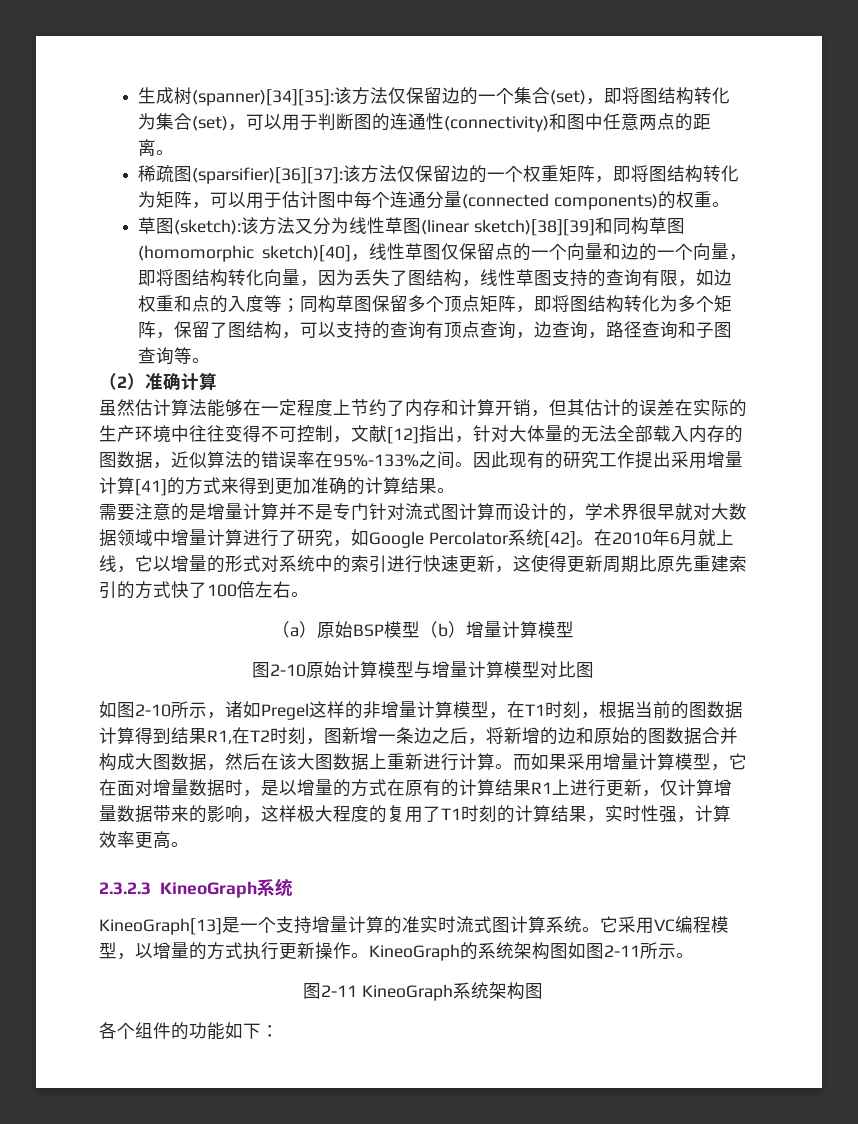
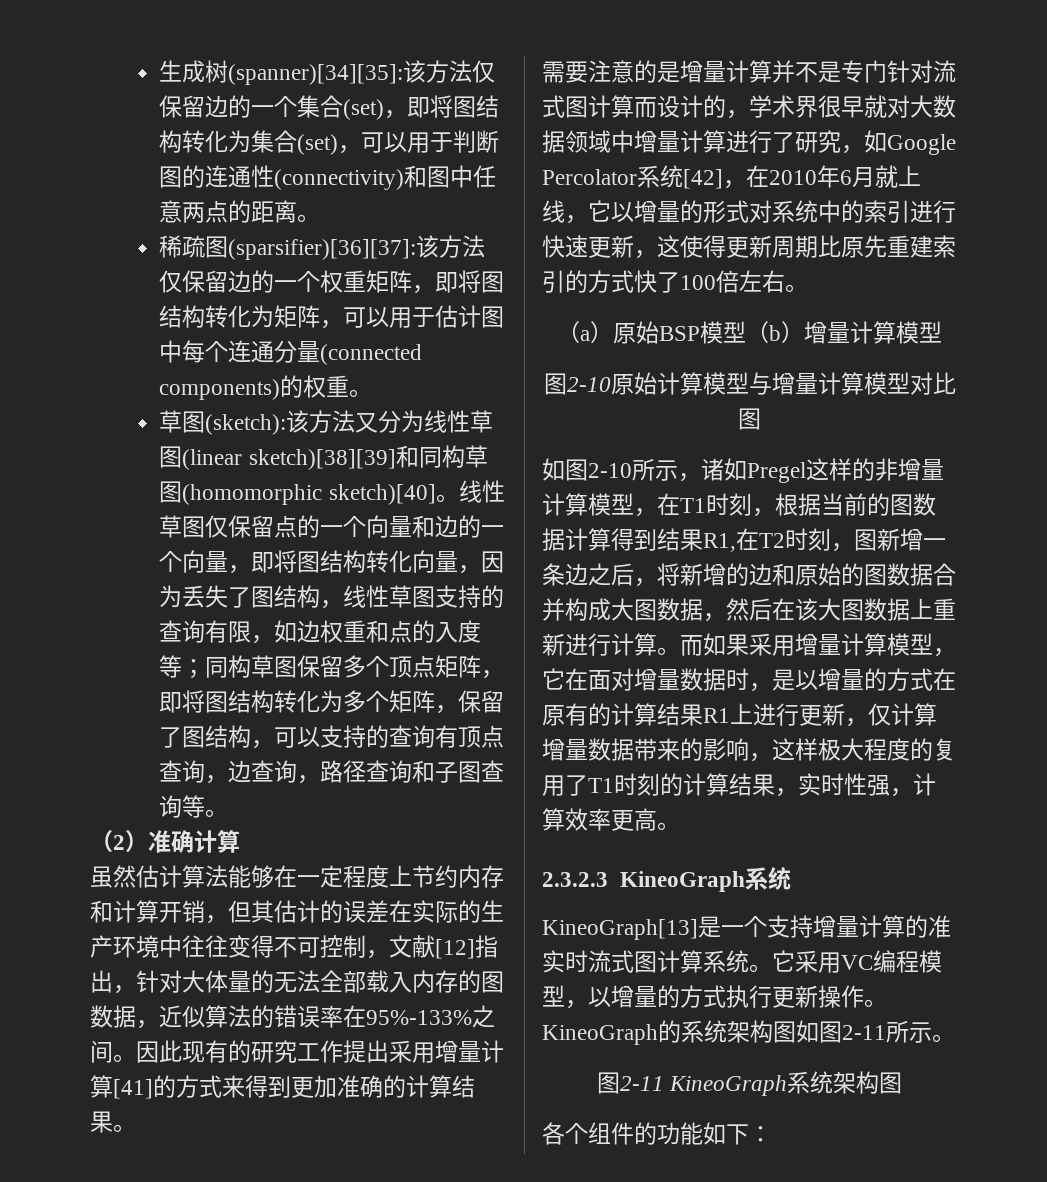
- 该方法又分为线性草图(linear sketch)[38][39]和同构草图(homomorphic sketch)[40]，线性草图仅保留点的一个向量和边的一个向量，即将图结构转化向量，因为丢失了图结构，线性草图支持的查询有限，如边权重和点的入度等；
+ 该方法又分为线性草图(linear sketch)[38][39]和同构草图(homomorphic sketch)[40]。线性草图仅保留点的一个向量和边的一个向量，即将图结构转化向量，因为丢失了图结构，线性草图支持的查询有限，如边权重和点的入度等；
- 虽然估计算法能够在一定程度上节约了内存和计算开销，但其估计的误差在实际的生产环境中往往变得不可控制，文献[12]指出，针对大体量的无法全部载入内存的图数据，近似算法的错误率在95%-133%之间。
+ 虽然估计算法能够在一定程度上节约内存和计算开销，但其估计的误差在实际的生产环境中往往变得不可控制，文献[12]指出，针对大体量的无法全部载入内存的图数据，近似算法的错误率在95%-133%之间。
- 需要注意的是增量计算并不是专门针对流式图计算而设计的，学术界很早就对大数据领域中增量计算进行了研究，如Google Percolator系统[42]。在2010年6月就上线，它以增量的形式对系统中的索引进行快速更新，这使得更新周期比原先重建索引的方式快了100倍左右。
+ 需要注意的是增量计算并不是专门针对流式图计算而设计的，学术界很早就对大数据领域中增量计算进行了研究，如Google Percolator系统[42]，在2010年6月就上线，它以增量的形式对系统中的索引进行快速更新，这使得更新周期比原先重建索引的方式快了100倍左右。

